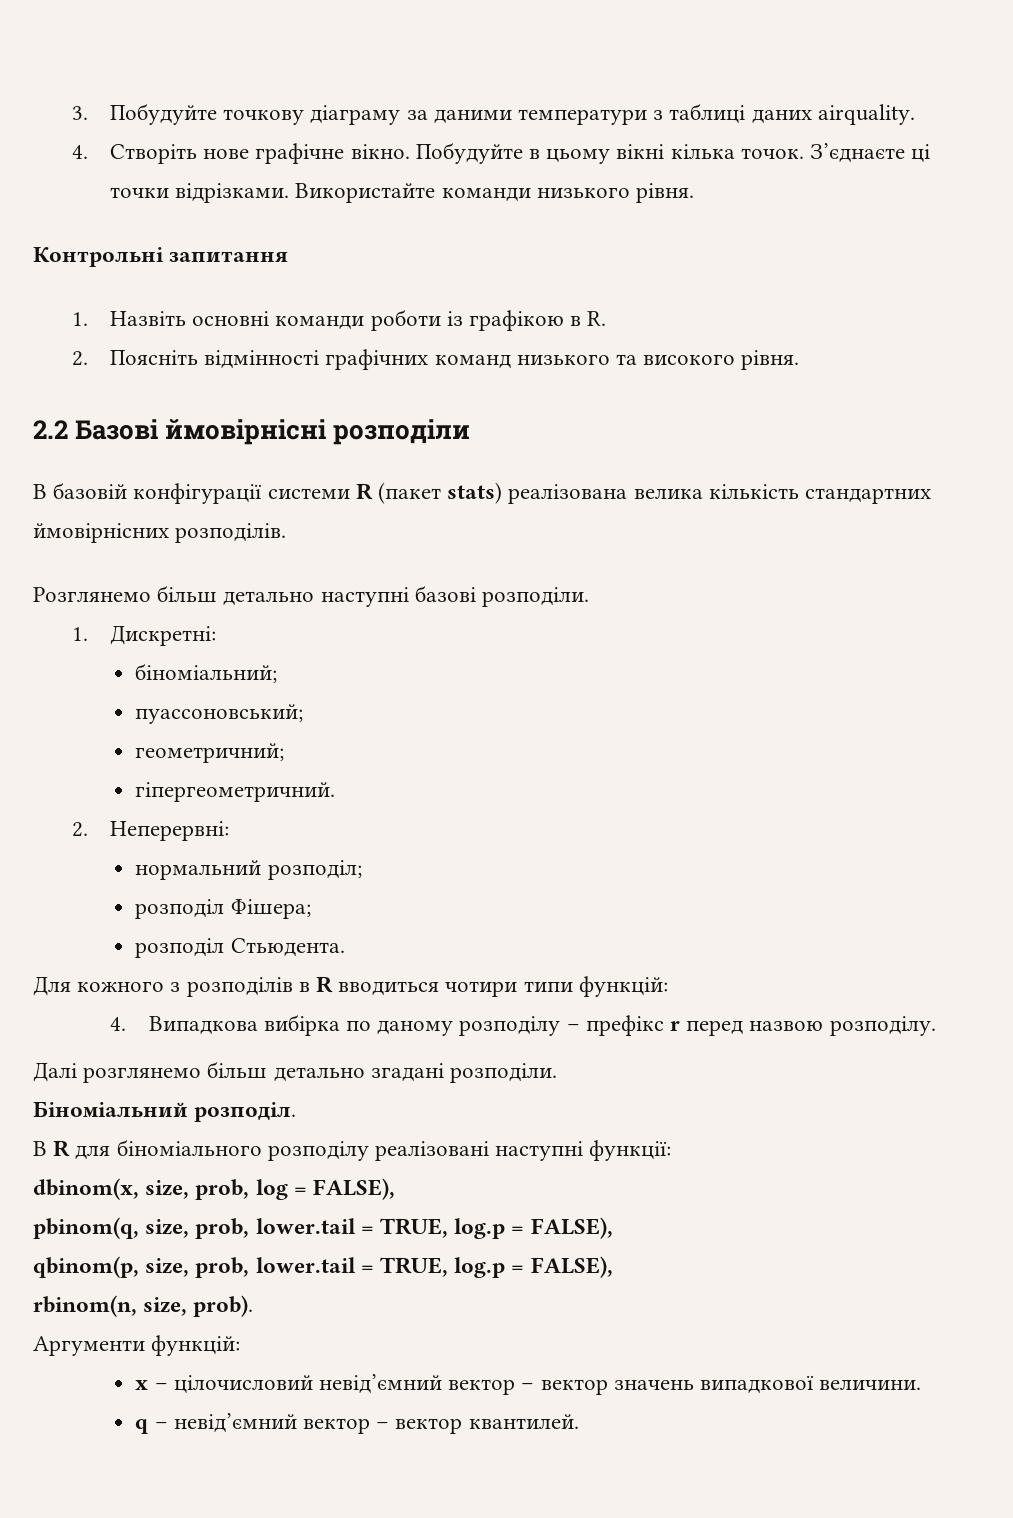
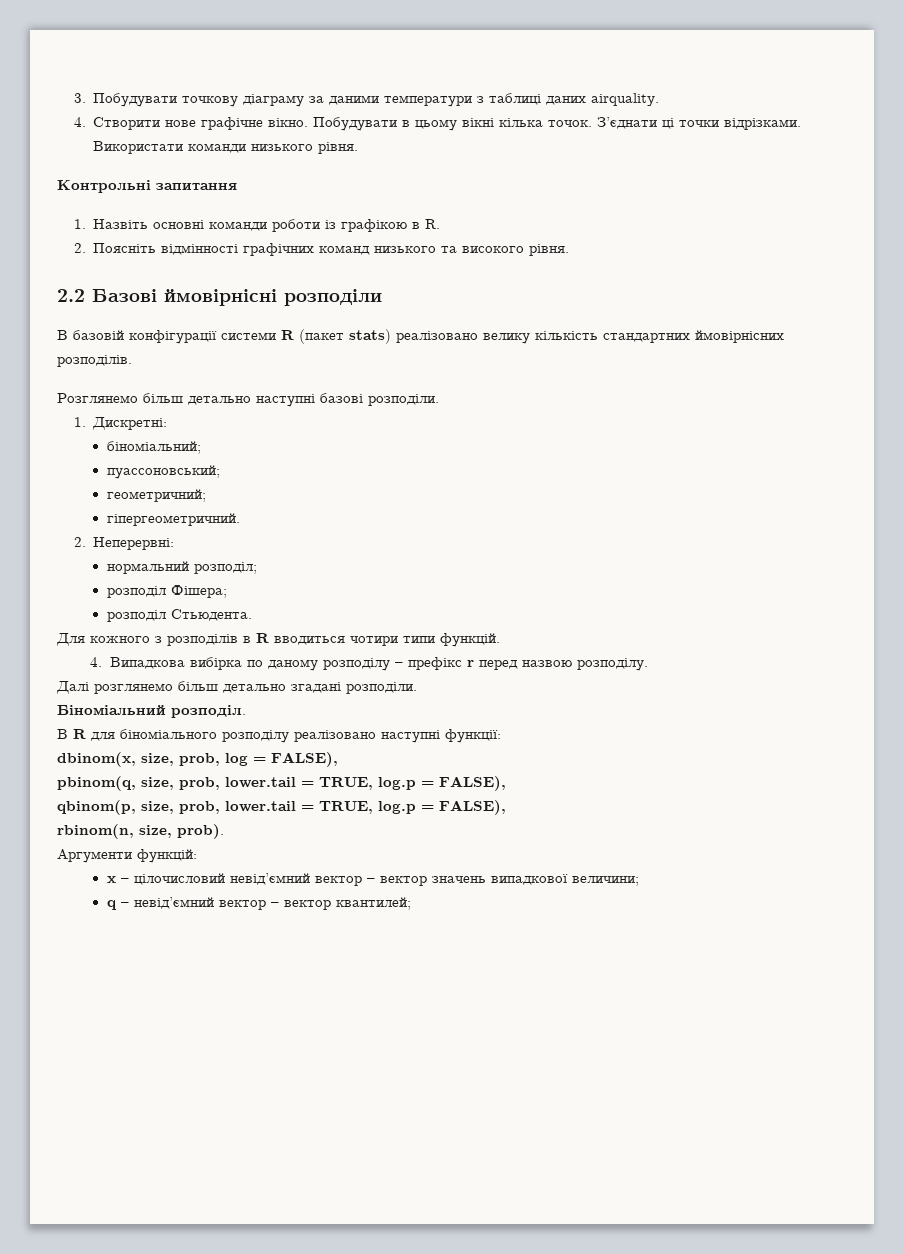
- 3. Побудуйте точкову діаграму за даними температури з таблиці даних airquality.
+ 3. Побудувати точкову діаграму за даними температури з таблиці даних airquality.
- 4. Створіть нове графічне вікно.
+ 4. Створити нове графічне вікно.
- Побудуйте в цьому вікні кілька точок.
+ Побудувати в цьому вікні кілька точок.
- З’єднаєте ці точки відрізками.
+ З’єднати ці точки відрізками.
- Використайте команди низького рівня.
+ Використати команди низького рівня.
- В базовій конфігурації системи R (пакет stats) реалізована велика кількість стандартних ймовірнісних розподілів.
+ В базовій конфігурації системи R (пакет stats) реалізовано велику кількість стандартних ймовірнісних розподілів.
- Для кожного з розподілів в R вводиться чотири типи функцій:
+ Для кожного з розподілів в R вводиться чотири типи функцій.
- В R для біноміального розподілу реалізовані наступні функції:
+ В R для біноміального розподілу реалізовано наступні функції:
- х – цілочисловий невід’ємний вектор – вектор значень випадкової величини.
+ х – цілочисловий невід’ємний вектор – вектор значень випадкової величини;
- q – невід’ємний вектор – вектор квантилей.
+ q – невід’ємний вектор – вектор квантилей;

